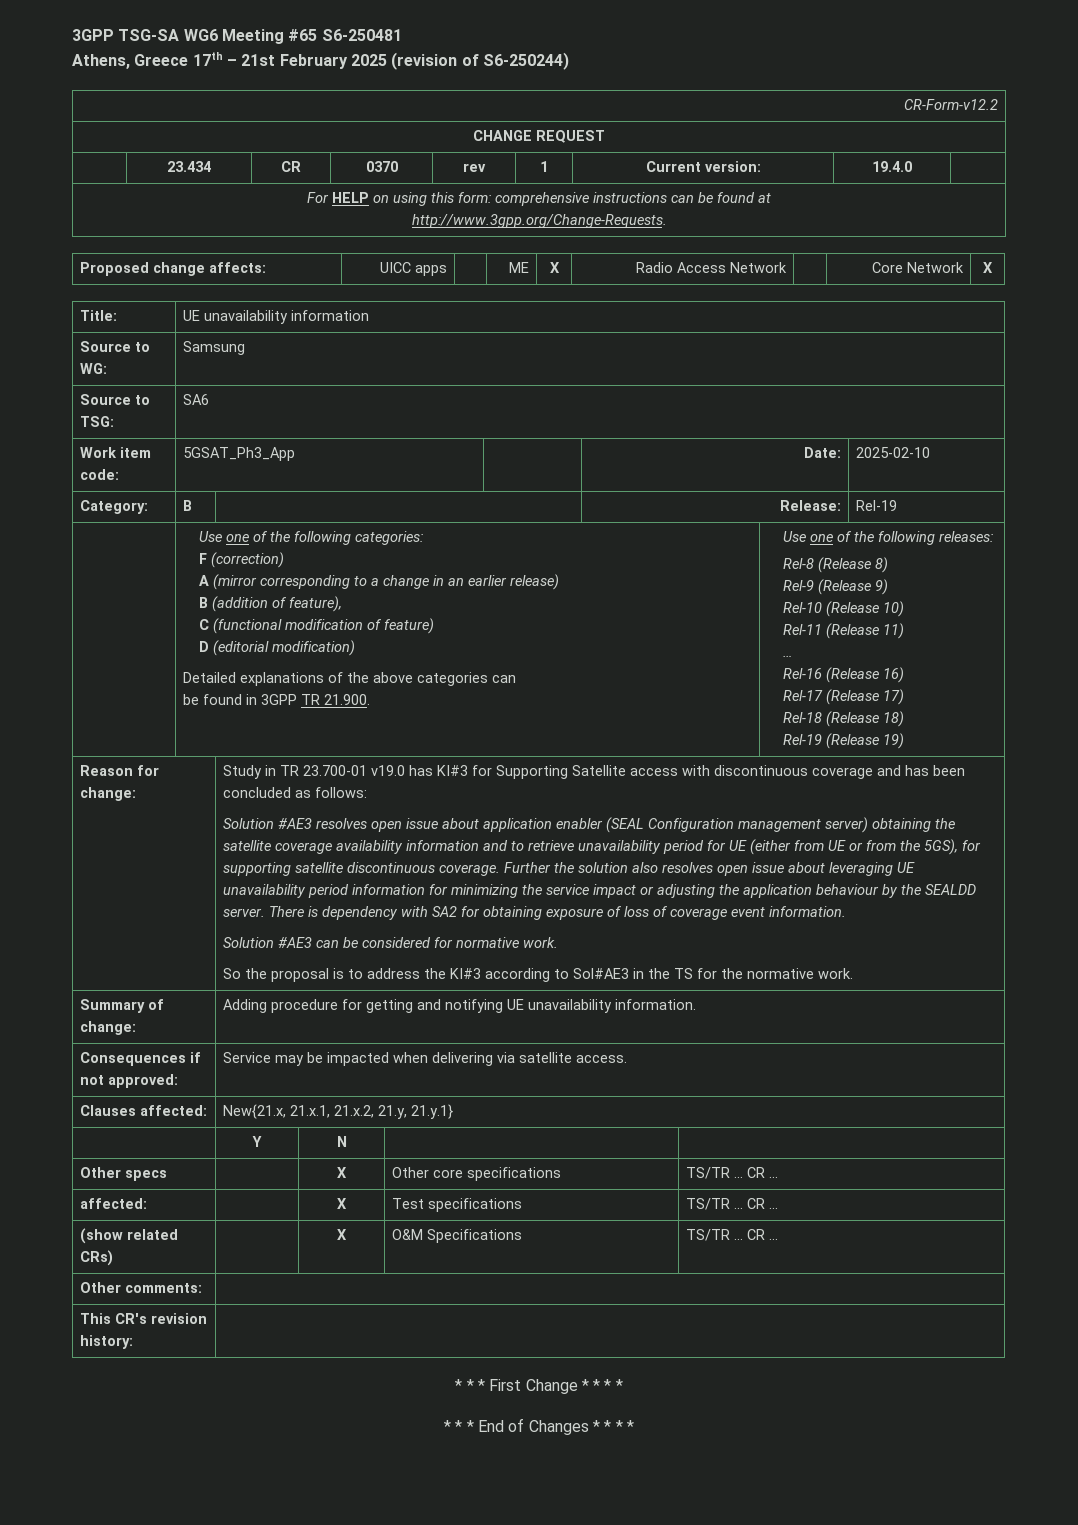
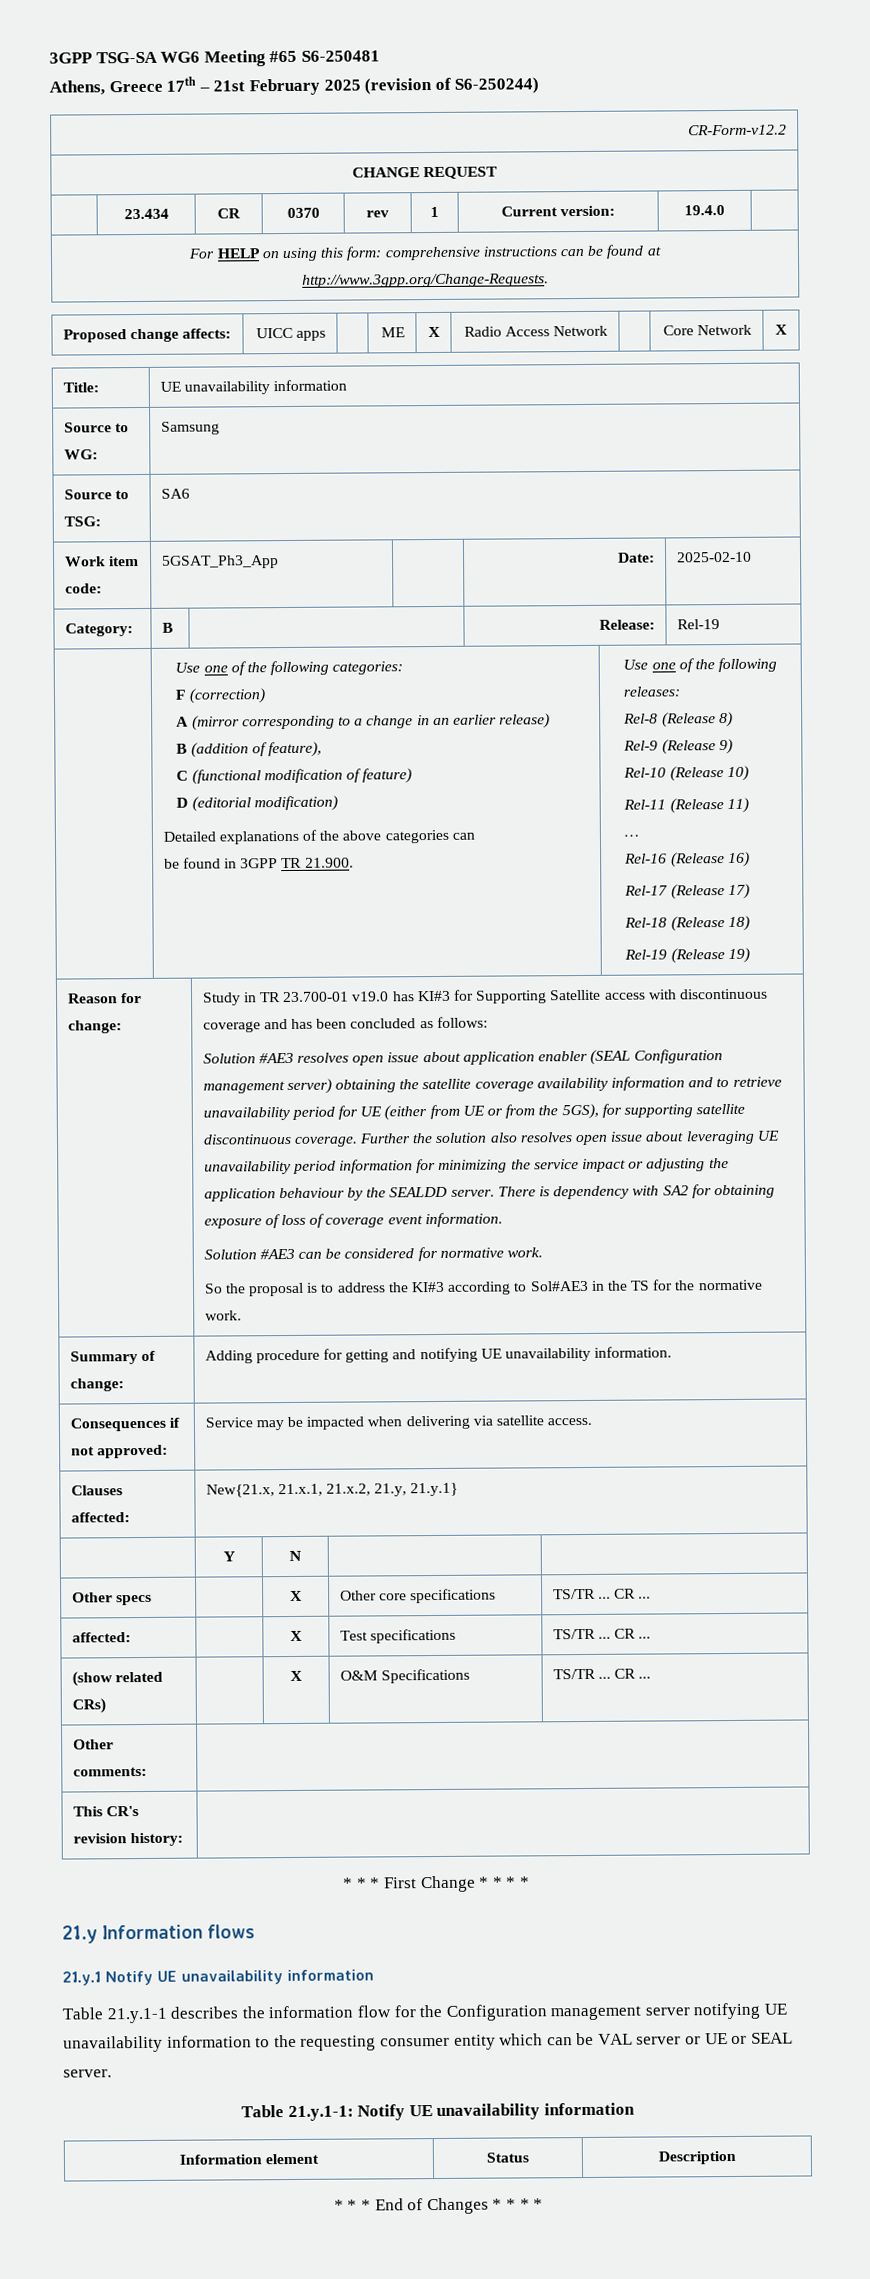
+ 21.y Information flows
+ 21.y.1 Notify UE unavailability information
+ Table 21.y.1-1 describes the information flow for the Configuration management server notifying UE unavailability information to the requesting consumer entity which can be VAL server or UE or SEAL server.
+ Table 21.y.1-1: Notify UE unavailability information
+ Information element | Status | Description

